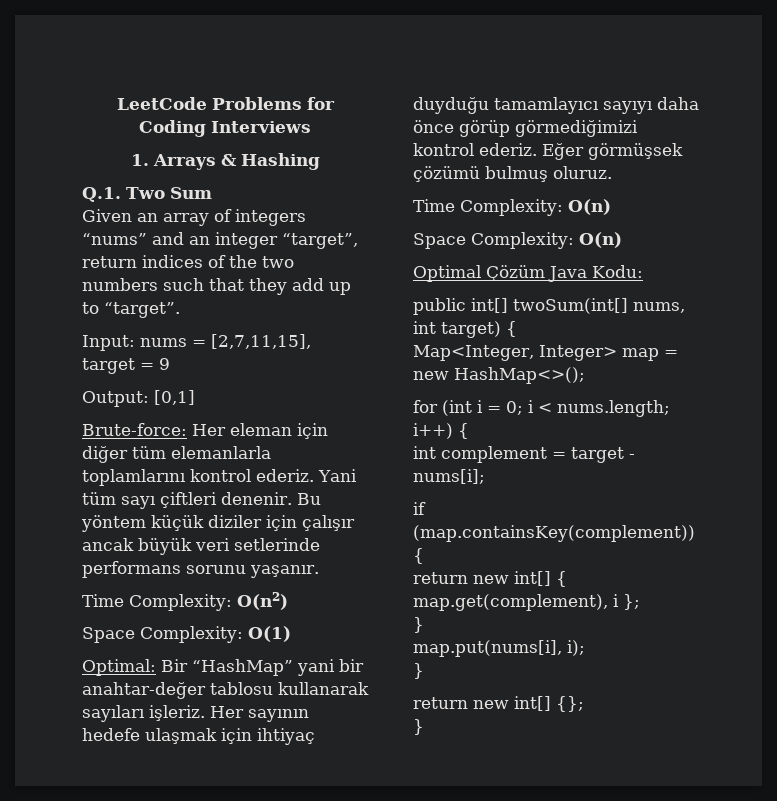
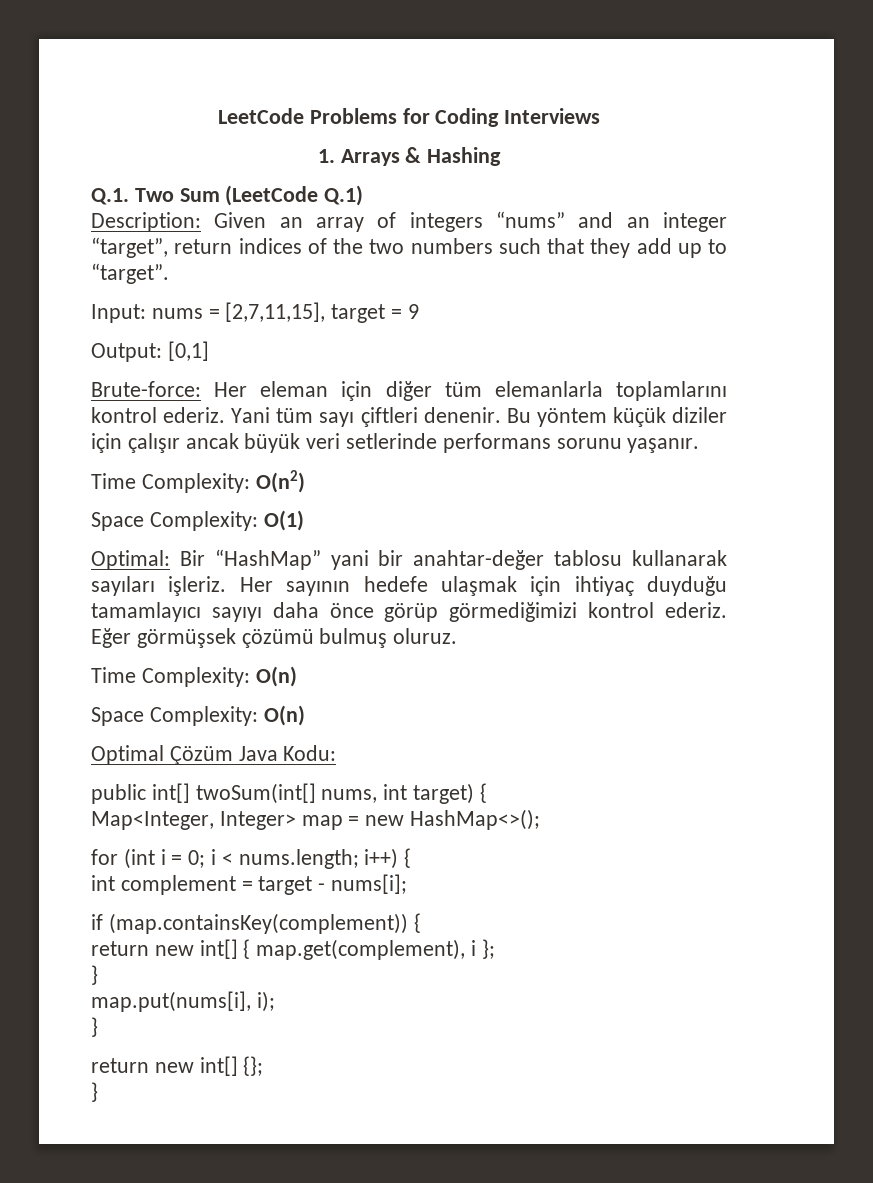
- Q.1. Two Sum
- Given an array of integers “nums” and an integer “target”, return indices of the two numbers such that they add up to “target”.
+ Q.1. Two Sum (LeetCode Q.1)
+ Description: Given an array of integers “nums” and an integer “target”, return indices of the two numbers such that they add up to “target”.

